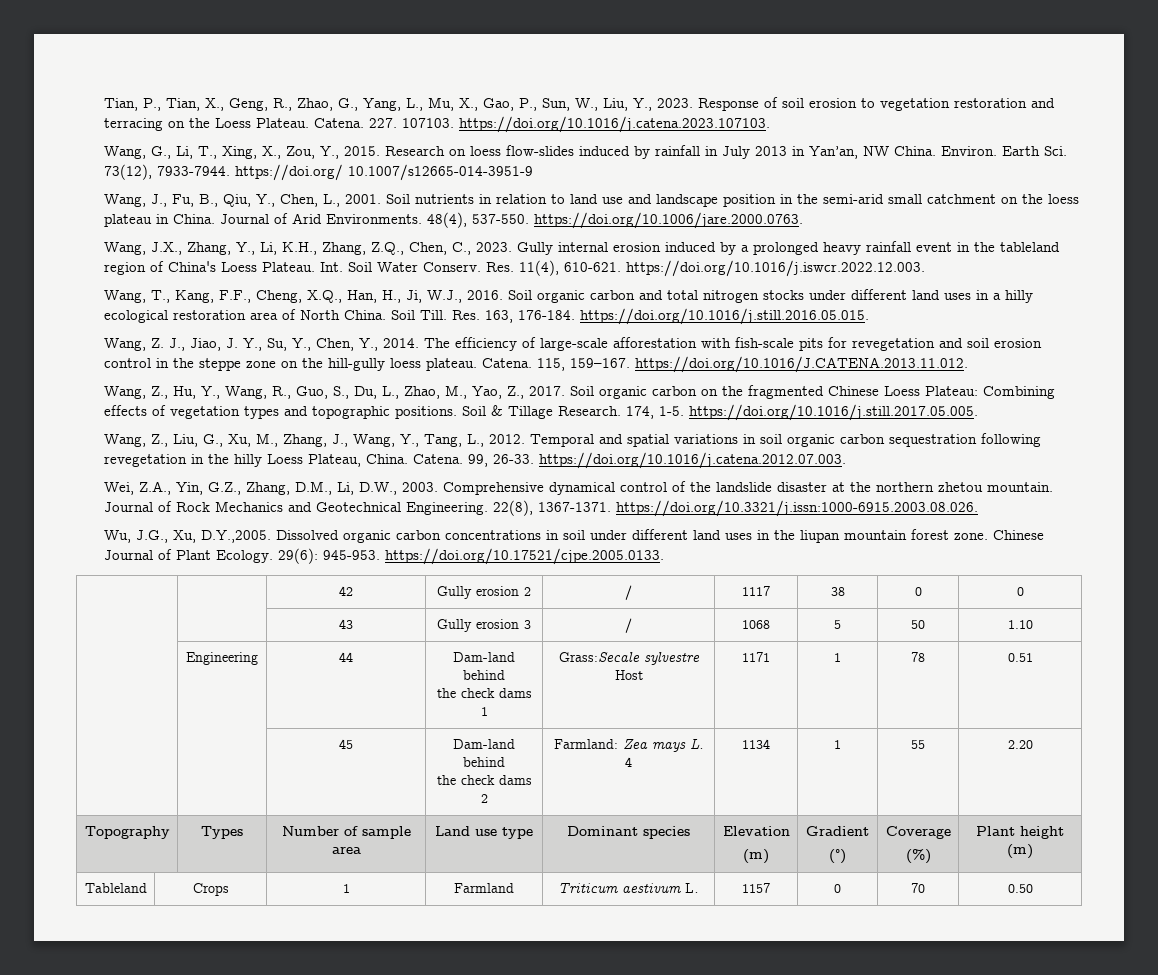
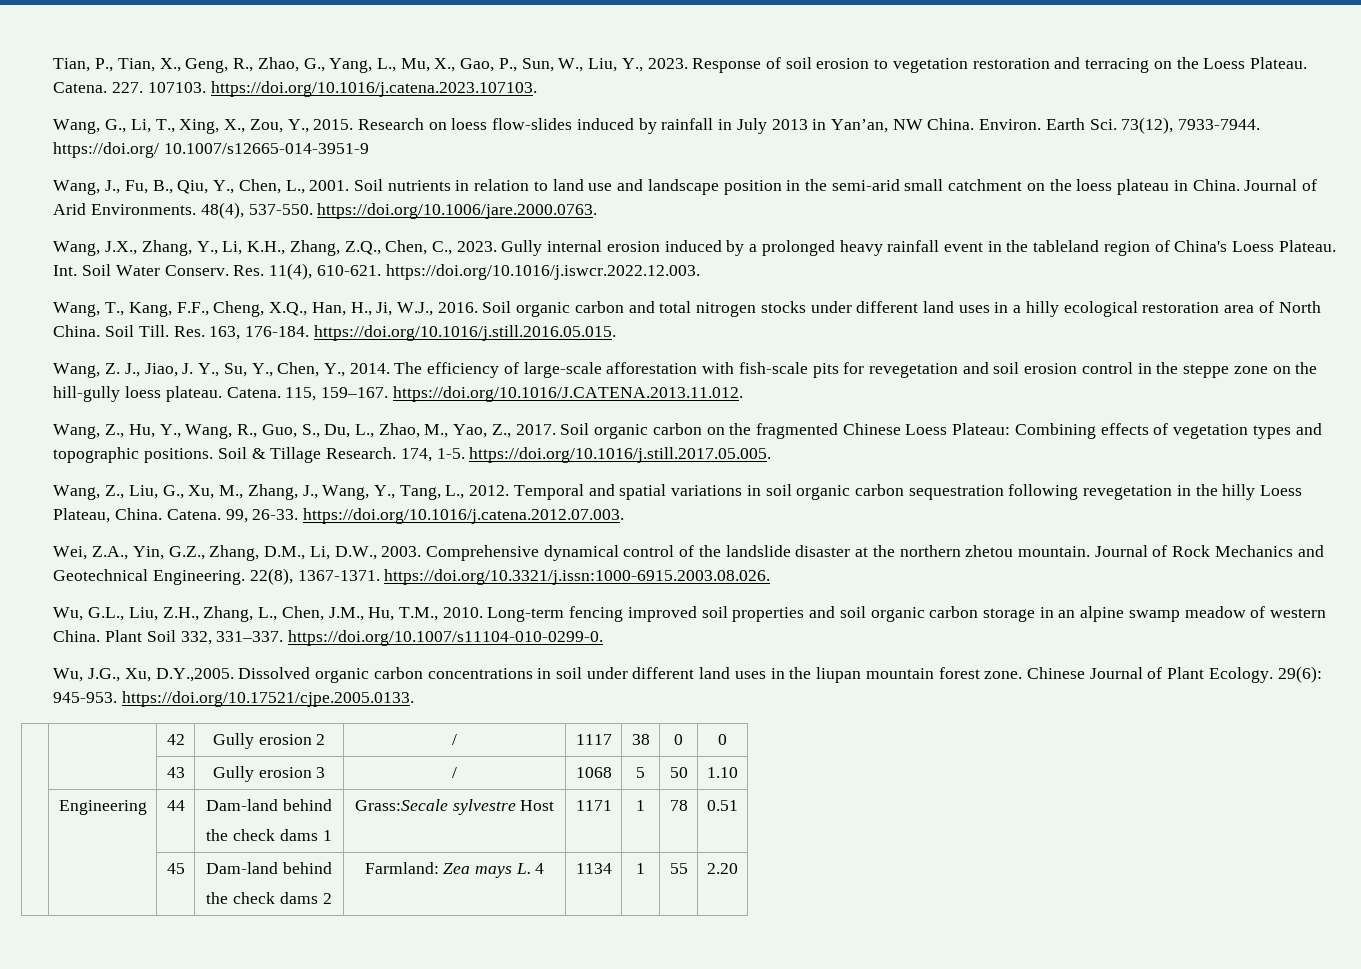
+ Wu, G.L., Liu, Z.H., Zhang, L., Chen, J.M., Hu, T.M., 2010. Long-term fencing improved soil properties and soil organic carbon storage in an alpine swamp meadow of western China. Plant Soil 332, 331–337. https://doi.org/10.1007/s11104-010-0299-0.
- Topography | Types | Number of sample area | Land use type | Dominant species | Elevation
- (m) | Gradient
- (°) | Coverage
- (%) | Plant height (m)
- Tableland | Crops | 1 | Farmland | Triticum aestivum L. | 1157 | 0 | 70 | 0.50

